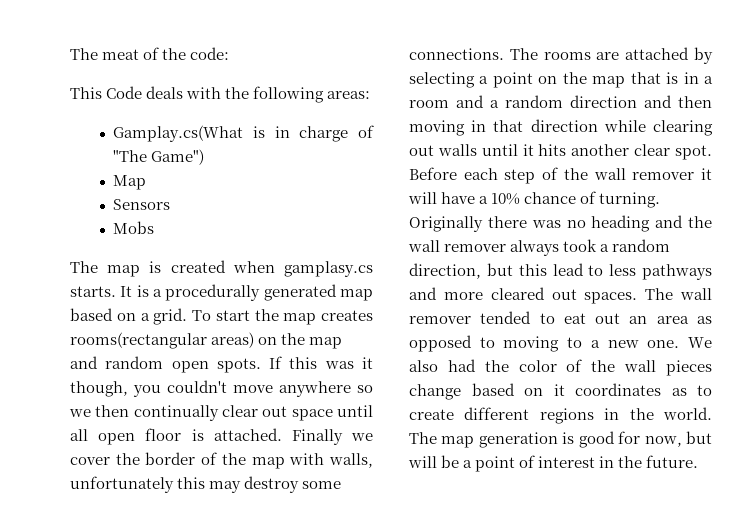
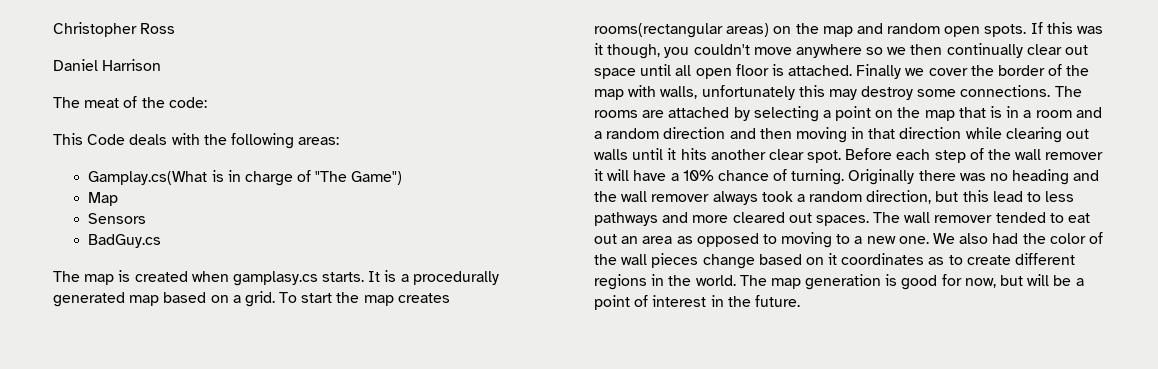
+ Christopher Ross
+ Daniel Harrison
- Mobs
+ BadGuy.cs

